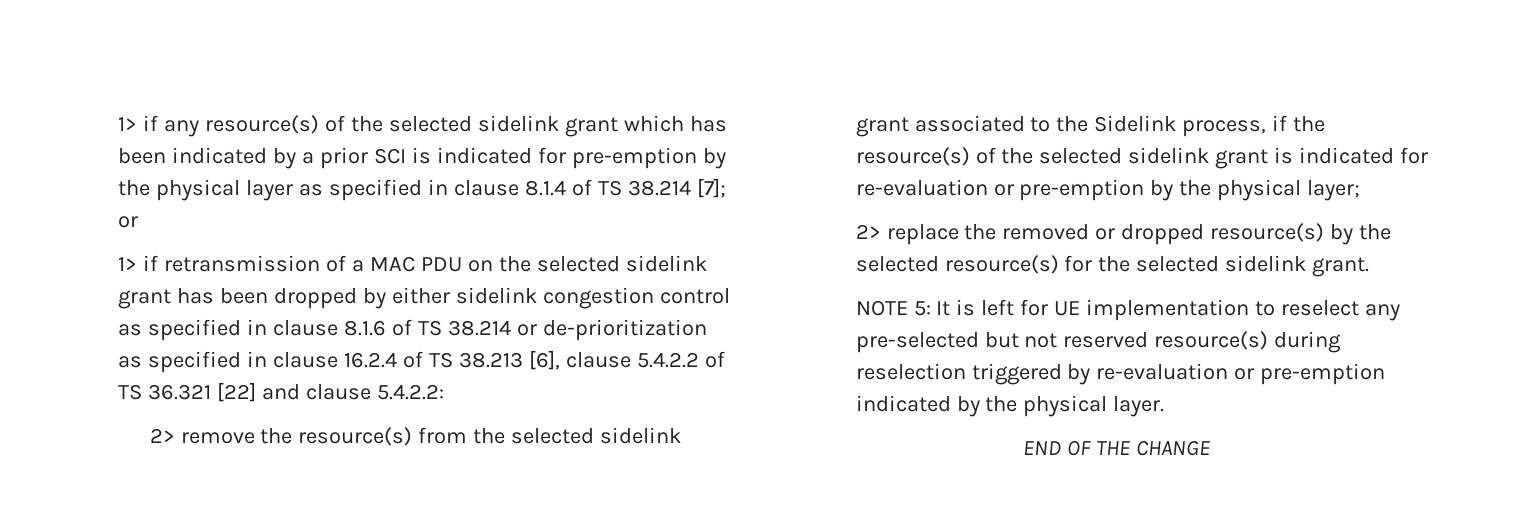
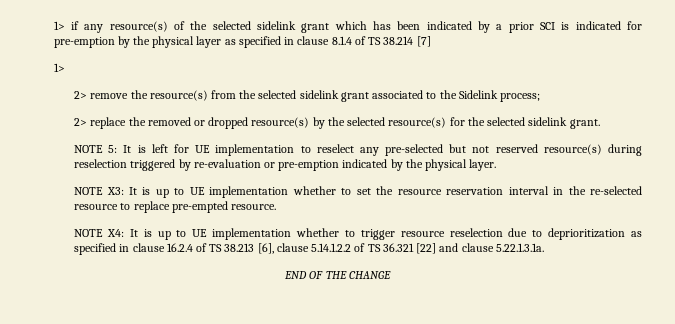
- 1> if any resource(s) of the selected sidelink grant which has been indicated by a prior SCI is indicated for pre-emption by the physical layer as specified in clause 8.1.4 of TS 38.214 [7]; or
- 1> if retransmission of a MAC PDU on the selected sidelink grant has been dropped by either sidelink congestion control as specified in clause 8.1.6 of TS 38.214 or de-prioritization as specified in clause 16.2.4 of TS 38.213 [6], clause 5.4.2.2 of TS 36.321 [22] and clause 5.4.2.2:
+ 1> if any resource(s) of the selected sidelink grant which has been indicated by a prior SCI is indicated for pre-emption by the physical layer as specified in clause 8.1.4 of TS 38.214 [7]
+ 1>
- 2> remove the resource(s) from the selected sidelink grant associated to the Sidelink process, if the resource(s) of the selected sidelink grant is indicated for re-evaluation or pre-emption by the physical layer;
+ 2> remove the resource(s) from the selected sidelink grant associated to the Sidelink process;
+ NOTE X3: It is up to UE implementation whether to set the resource reservation interval in the re-selected resource to replace pre-empted resource.
+ NOTE X4: It is up to UE implementation whether to trigger resource reselection due to deprioritization as specified in clause 16.2.4 of TS 38.213 [6], clause 5.14.1.2.2 of TS 36.321 [22] and clause 5.22.1.3.1a.

